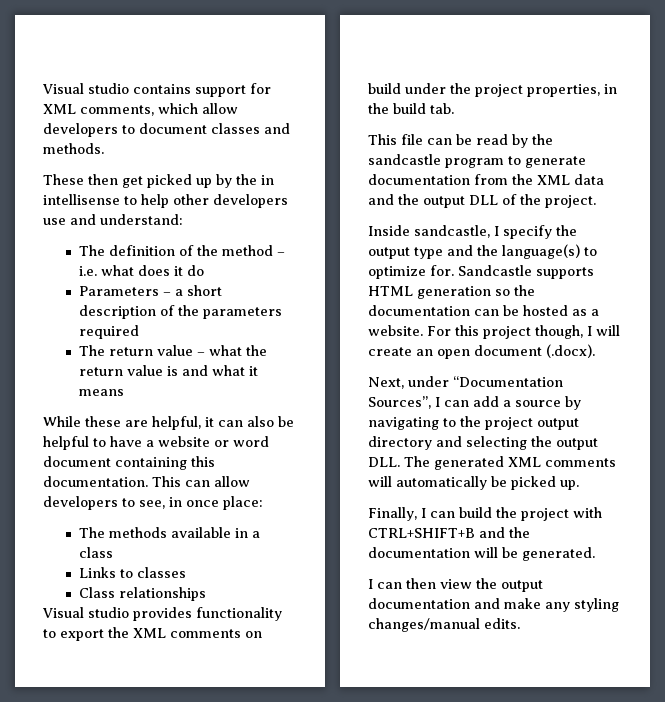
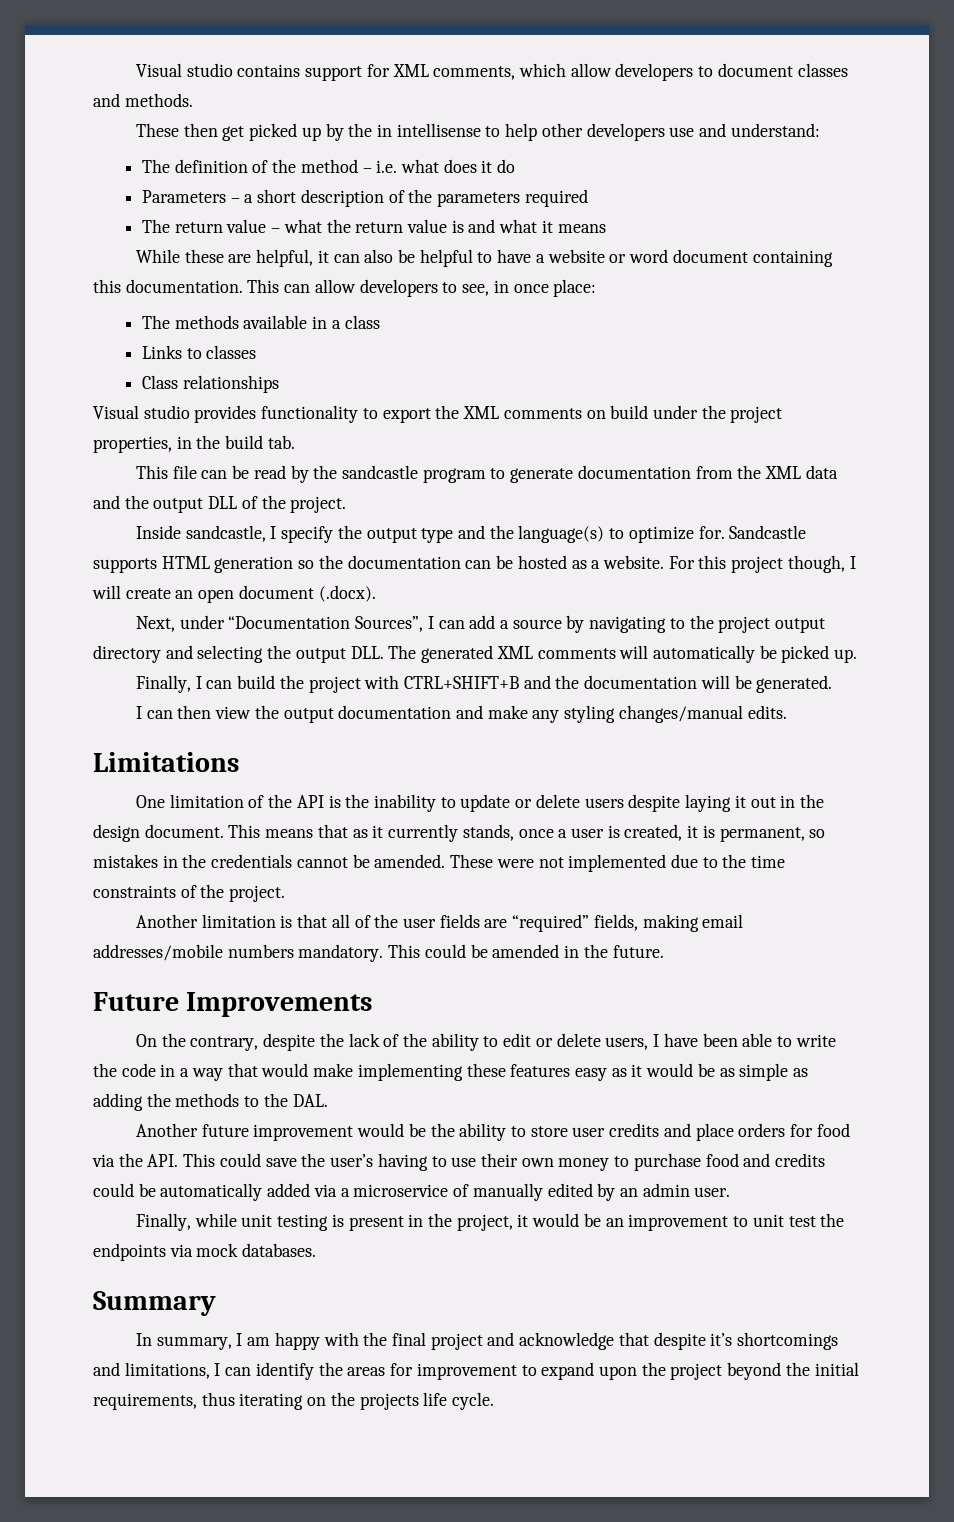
+ Limitations
+ One limitation of the API is the inability to update or delete users despite laying it out in the design document. This means that as it currently stands, once a user is created, it is permanent, so mistakes in the credentials cannot be amended. These were not implemented due to the time constraints of the project.
+ Another limitation is that all of the user fields are “required” fields, making email addresses/mobile numbers mandatory. This could be amended in the future.
+ Future Improvements
+ On the contrary, despite the lack of the ability to edit or delete users, I have been able to write the code in a way that would make implementing these features easy as it would be as simple as adding the methods to the DAL.
+ Another future improvement would be the ability to store user credits and place orders for food via the API. This could save the user’s having to use their own money to purchase food and credits could be automatically added via a microservice of manually edited by an admin user.
+ Finally, while unit testing is present in the project, it would be an improvement to unit test the endpoints via mock databases.
+ Summary
+ In summary, I am happy with the final project and acknowledge that despite it’s shortcomings and limitations, I can identify the areas for improvement to expand upon the project beyond the initial requirements, thus iterating on the projects life cycle.

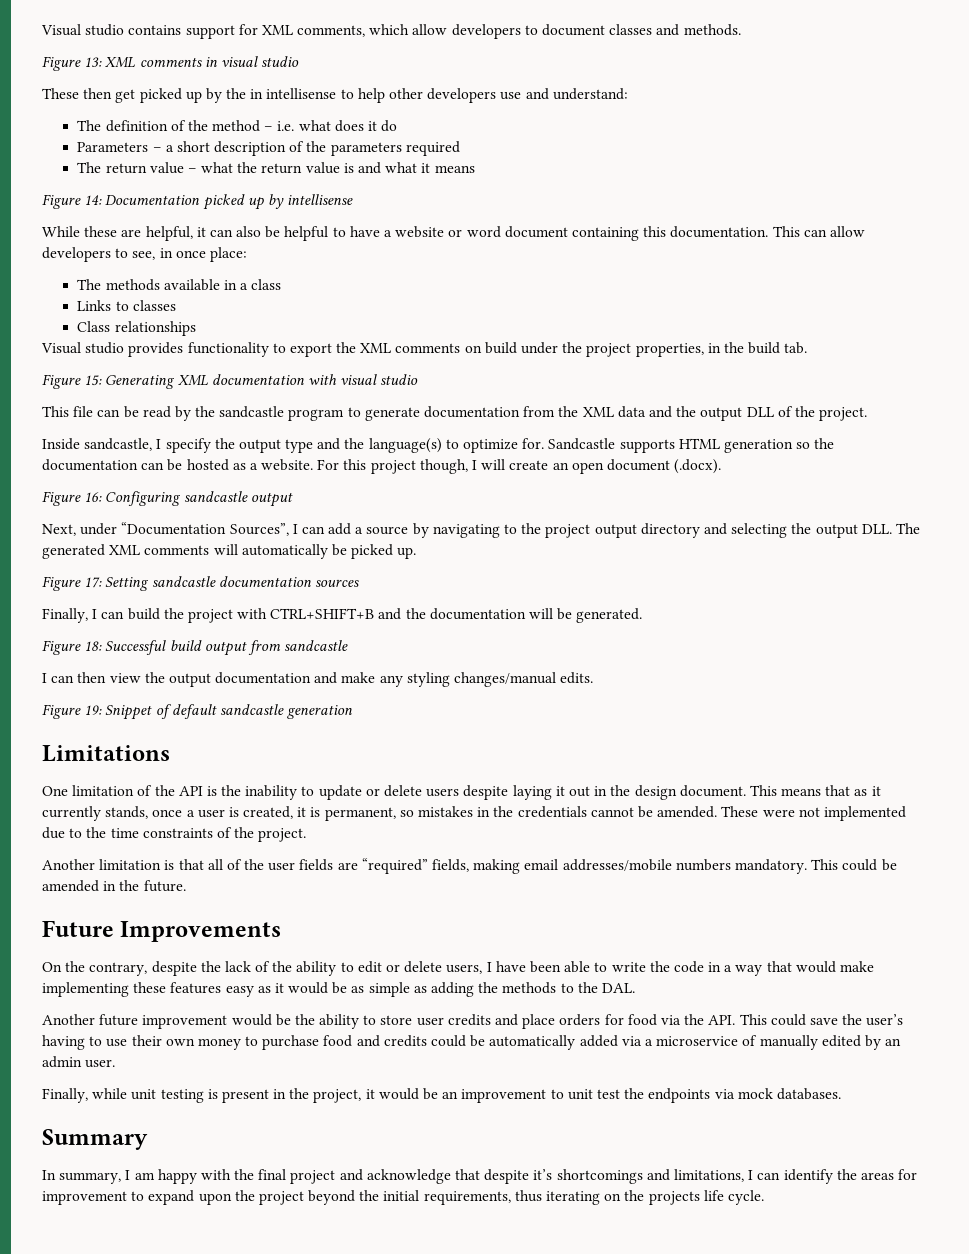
+ Figure 13: XML comments in visual studio
+ Figure 14: Documentation picked up by intellisense
+ Figure 15: Generating XML documentation with visual studio
+ Figure 16: Configuring sandcastle output
+ Figure 17: Setting sandcastle documentation sources
+ Figure 18: Successful build output from sandcastle
+ Figure 19: Snippet of default sandcastle generation

